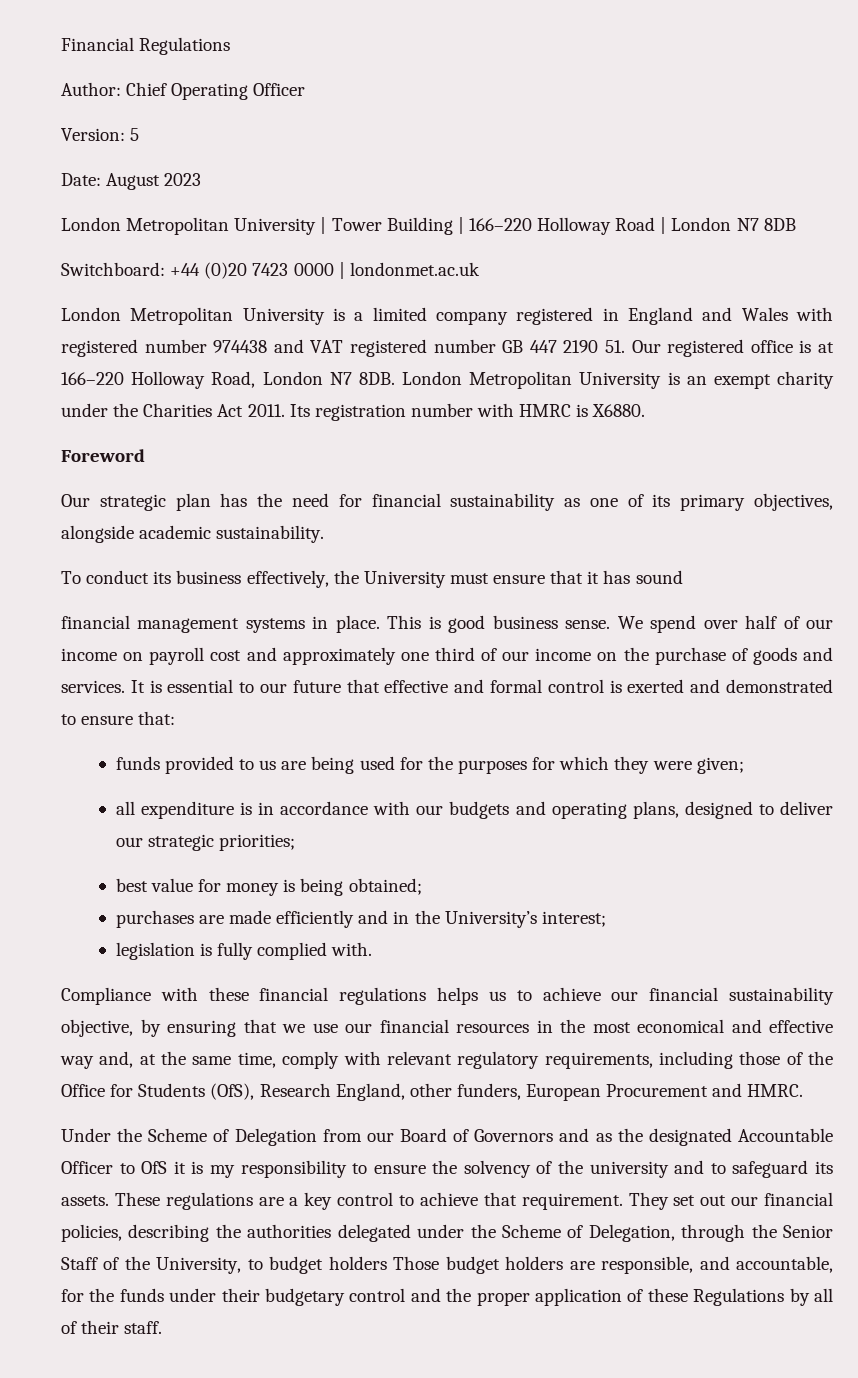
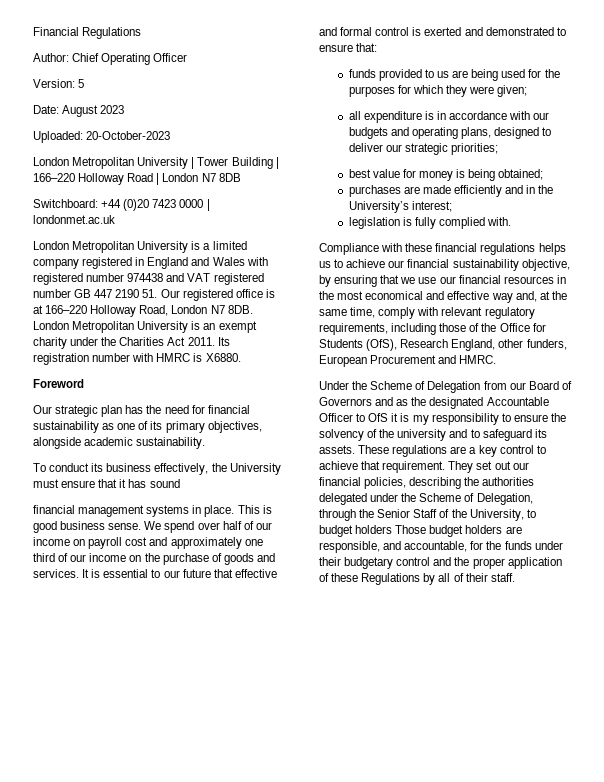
+ Uploaded: 20-October-2023

